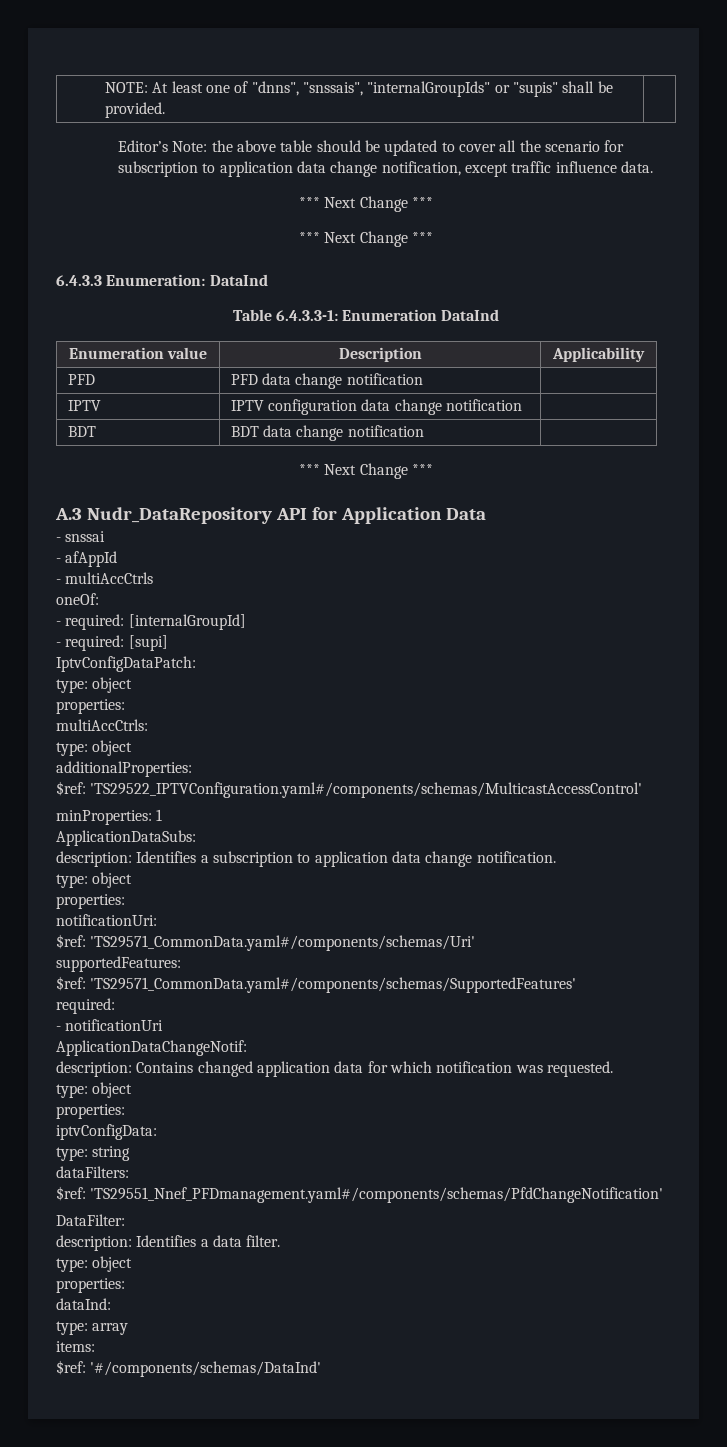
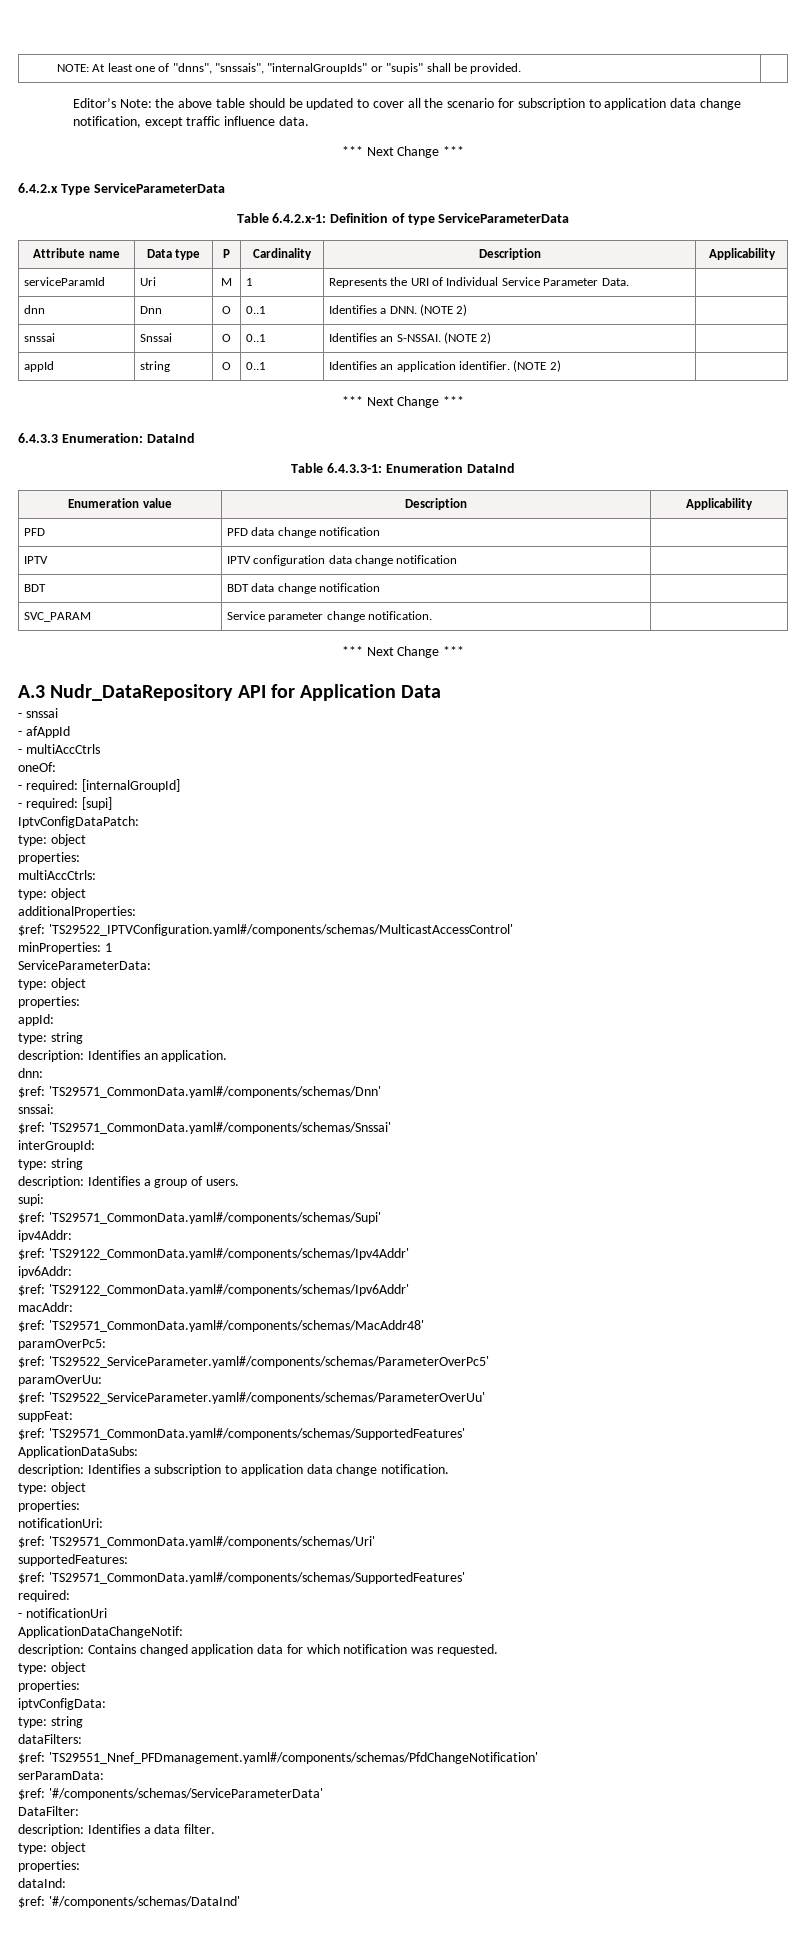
+ 6.4.2.x Type ServiceParameterData
+ Table 6.4.2.x-1: Definition of type ServiceParameterData
+ Attribute name | Data type | P | Cardinality | Description | Applicability
+ serviceParamId | Uri | M | 1 | Represents the URI of Individual Service Parameter Data. |
+ dnn | Dnn | O | 0..1 | Identifies a DNN. (NOTE 2) |
+ snssai | Snssai | O | 0..1 | Identifies an S-NSSAI. (NOTE 2) |
+ appId | string | O | 0..1 | Identifies an application identifier. (NOTE 2) |
+ SVC_PARAM | Service parameter change notification. |
+ ServiceParameterData:
+ type: object
+ properties:
+ appId:
+ type: string
+ description: Identifies an application.
+ dnn:
+ $ref: 'TS29571_CommonData.yaml#/components/schemas/Dnn'
+ snssai:
+ $ref: 'TS29571_CommonData.yaml#/components/schemas/Snssai'
+ interGroupId:
+ type: string
+ description: Identifies a group of users.
+ supi:
+ $ref: 'TS29571_CommonData.yaml#/components/schemas/Supi'
+ ipv4Addr:
+ $ref: 'TS29122_CommonData.yaml#/components/schemas/Ipv4Addr'
+ ipv6Addr:
+ $ref: 'TS29122_CommonData.yaml#/components/schemas/Ipv6Addr'
+ macAddr:
+ $ref: 'TS29571_CommonData.yaml#/components/schemas/MacAddr48'
+ paramOverPc5:
+ $ref: 'TS29522_ServiceParameter.yaml#/components/schemas/ParameterOverPc5'
+ paramOverUu:
+ $ref: 'TS29522_ServiceParameter.yaml#/components/schemas/ParameterOverUu'
+ suppFeat:
+ $ref: 'TS29571_CommonData.yaml#/components/schemas/SupportedFeatures'
+ serParamData:
+ $ref: '#/components/schemas/ServiceParameterData'
- type: array
- items:

